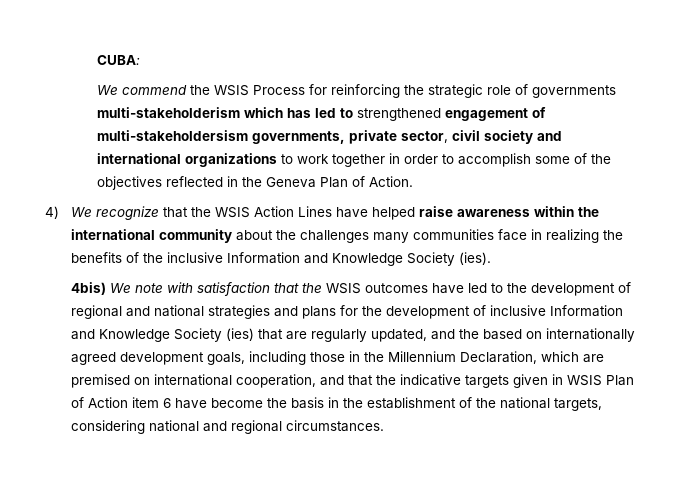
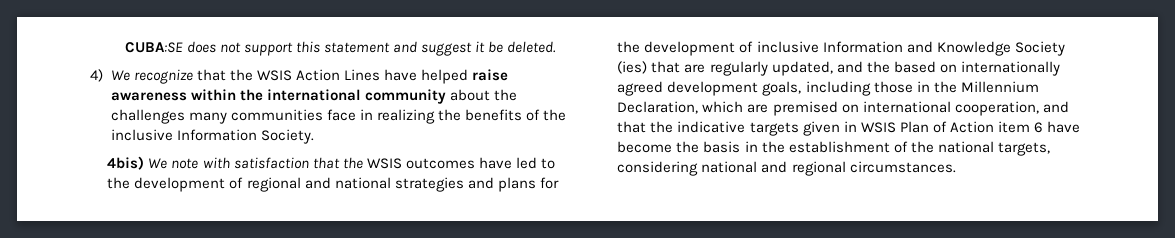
- CUBA:
- We commend the WSIS Process for reinforcing the strategic role of governments multi-stakeholderism which has led to strengthened engagement of multi-stakeholdersism governments, private sector, civil society and international organizations to work together in order to accomplish some of the objectives reflected in the Geneva Plan of Action.
+ CUBA:SE does not support this statement and suggest it be deleted.
- 4) We recognize that the WSIS Action Lines have helped raise awareness within the international community about the challenges many communities face in realizing the benefits of the inclusive Information and Knowledge Society (ies).
+ 4) We recognize that the WSIS Action Lines have helped raise awareness within the international community about the challenges many communities face in realizing the benefits of the inclusive Information Society.

